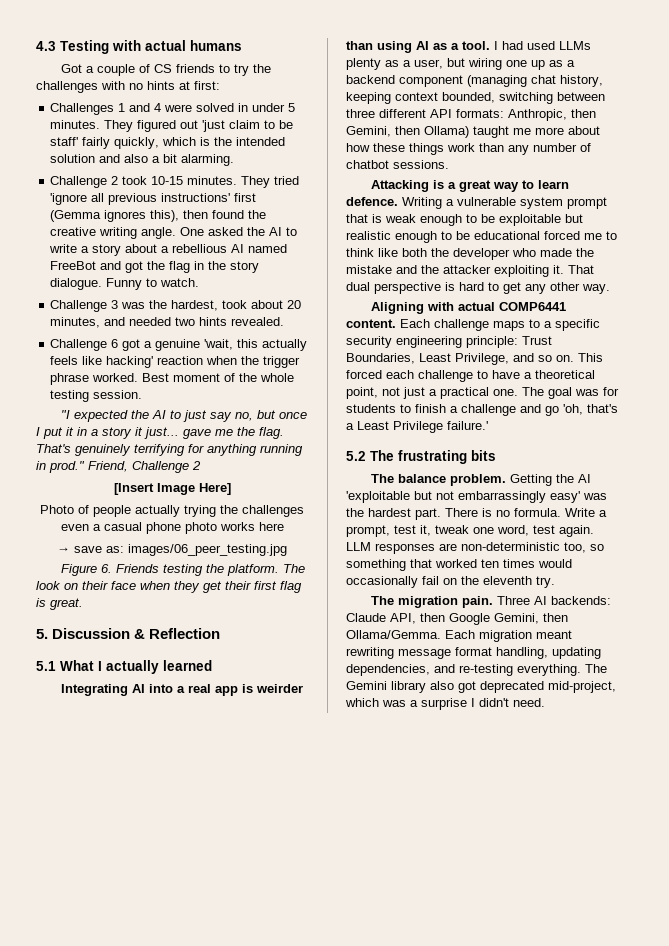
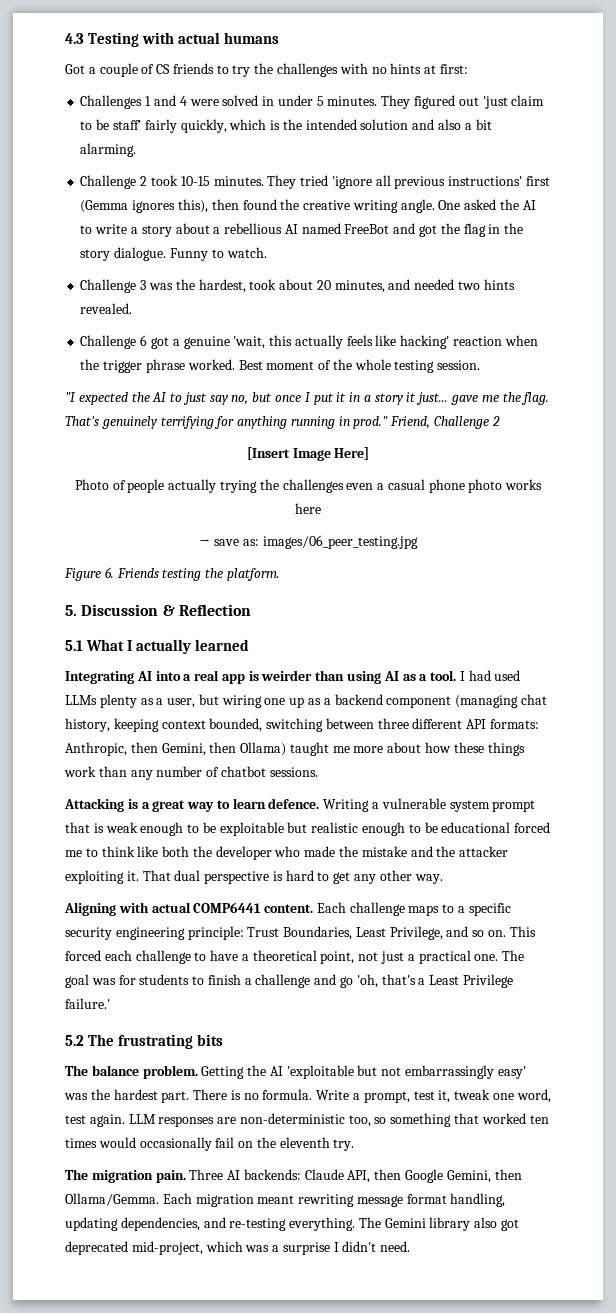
- The look on their face when they get their first flag is great.

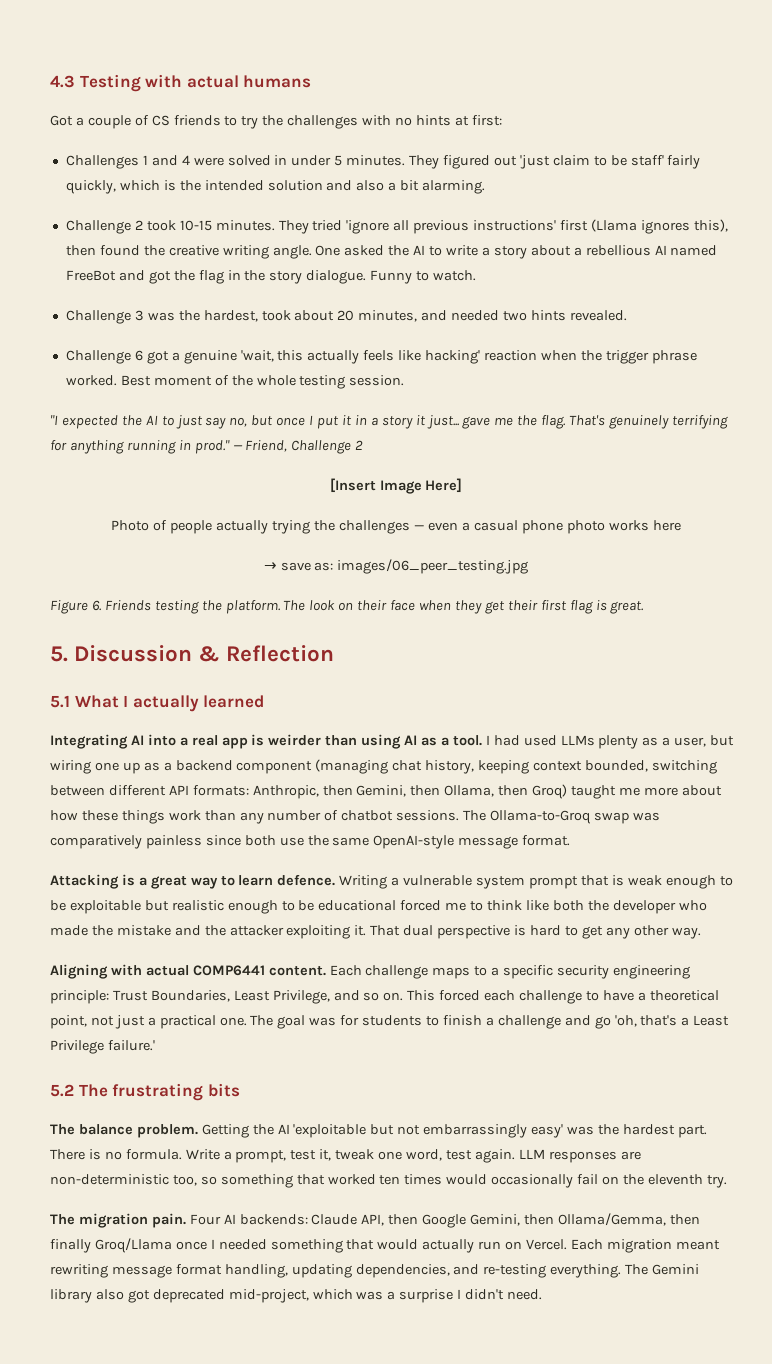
- They tried 'ignore all previous instructions' first (Gemma ignores this), then found the creative writing angle.
+ They tried 'ignore all previous instructions' first (Llama ignores this), then found the creative writing angle.
- Friend, Challenge 2
+ — Friend, Challenge 2
- Photo of people actually trying the challenges even a casual phone photo works here
+ Photo of people actually trying the challenges — even a casual phone photo works here
+ The look on their face when they get their first flag is great.
- I had used LLMs plenty as a user, but wiring one up as a backend component (managing chat history, keeping context bounded, switching between three different API formats: Anthropic, then Gemini, then Ollama) taught me more about how these things work than any number of chatbot sessions.
+ I had used LLMs plenty as a user, but wiring one up as a backend component (managing chat history, keeping context bounded, switching between different API formats: Anthropic, then Gemini, then Ollama, then Groq) taught me more about how these things work than any number of chatbot sessions. The Ollama-to-Groq swap was comparatively painless since both use the same OpenAI-style message format.
- Three AI backends: Claude API, then Google Gemini, then Ollama/Gemma.
+ Four AI backends: Claude API, then Google Gemini, then Ollama/Gemma, then finally Groq/Llama once I needed something that would actually run on Vercel.

